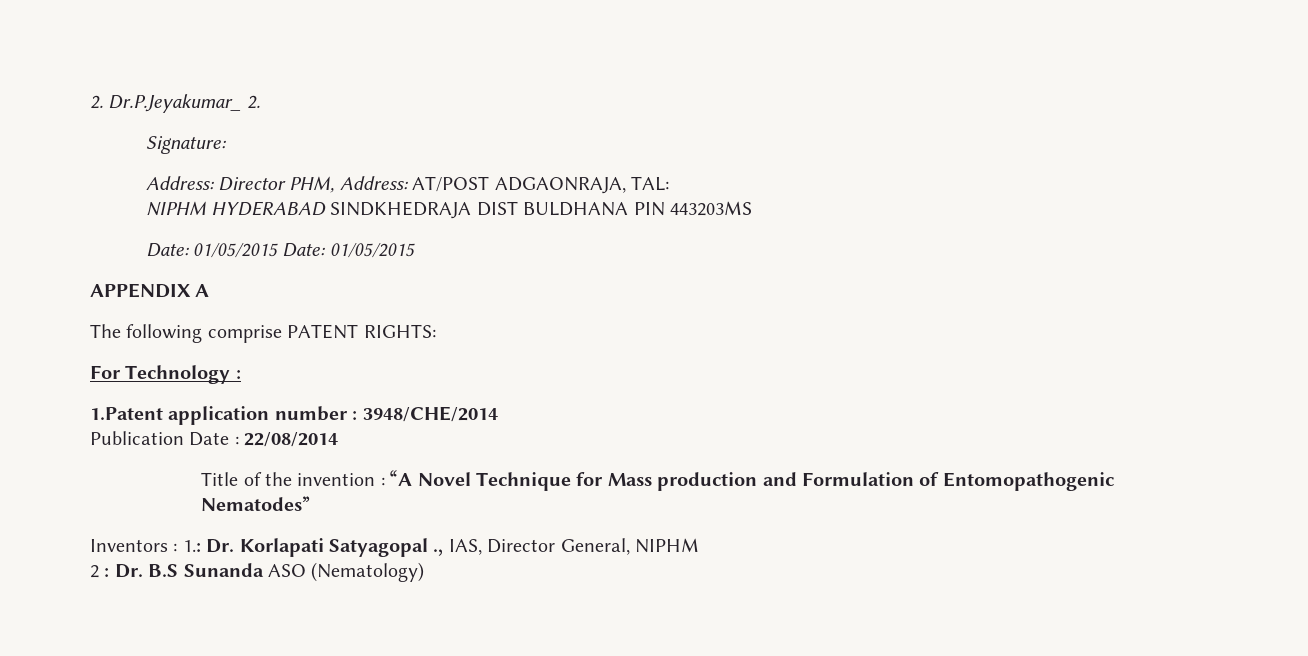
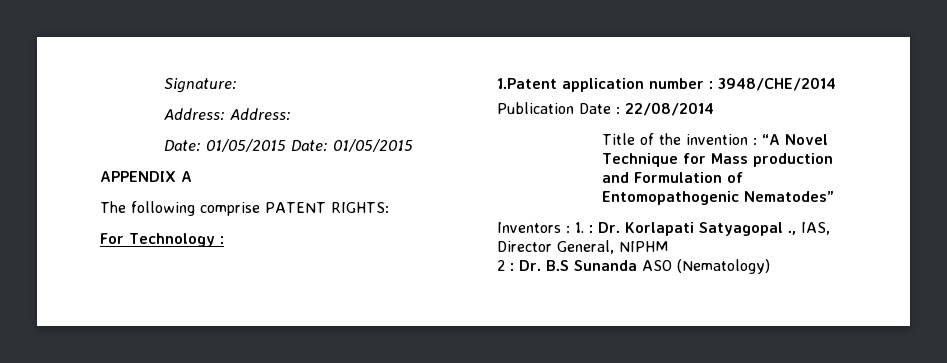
- 2. Dr.P.Jeyakumar_ 2.
- Address: Director PHM, Address: AT/POST ADGAONRAJA, TAL:
- NIPHM HYDERABAD SINDKHEDRAJA DIST BULDHANA PIN 443203MS
+ Address: Address:
- Inventors : 1.: Dr. Korlapati Satyagopal ., IAS, Director General, NIPHM
+ Inventors : 1. : Dr. Korlapati Satyagopal ., IAS, Director General, NIPHM

